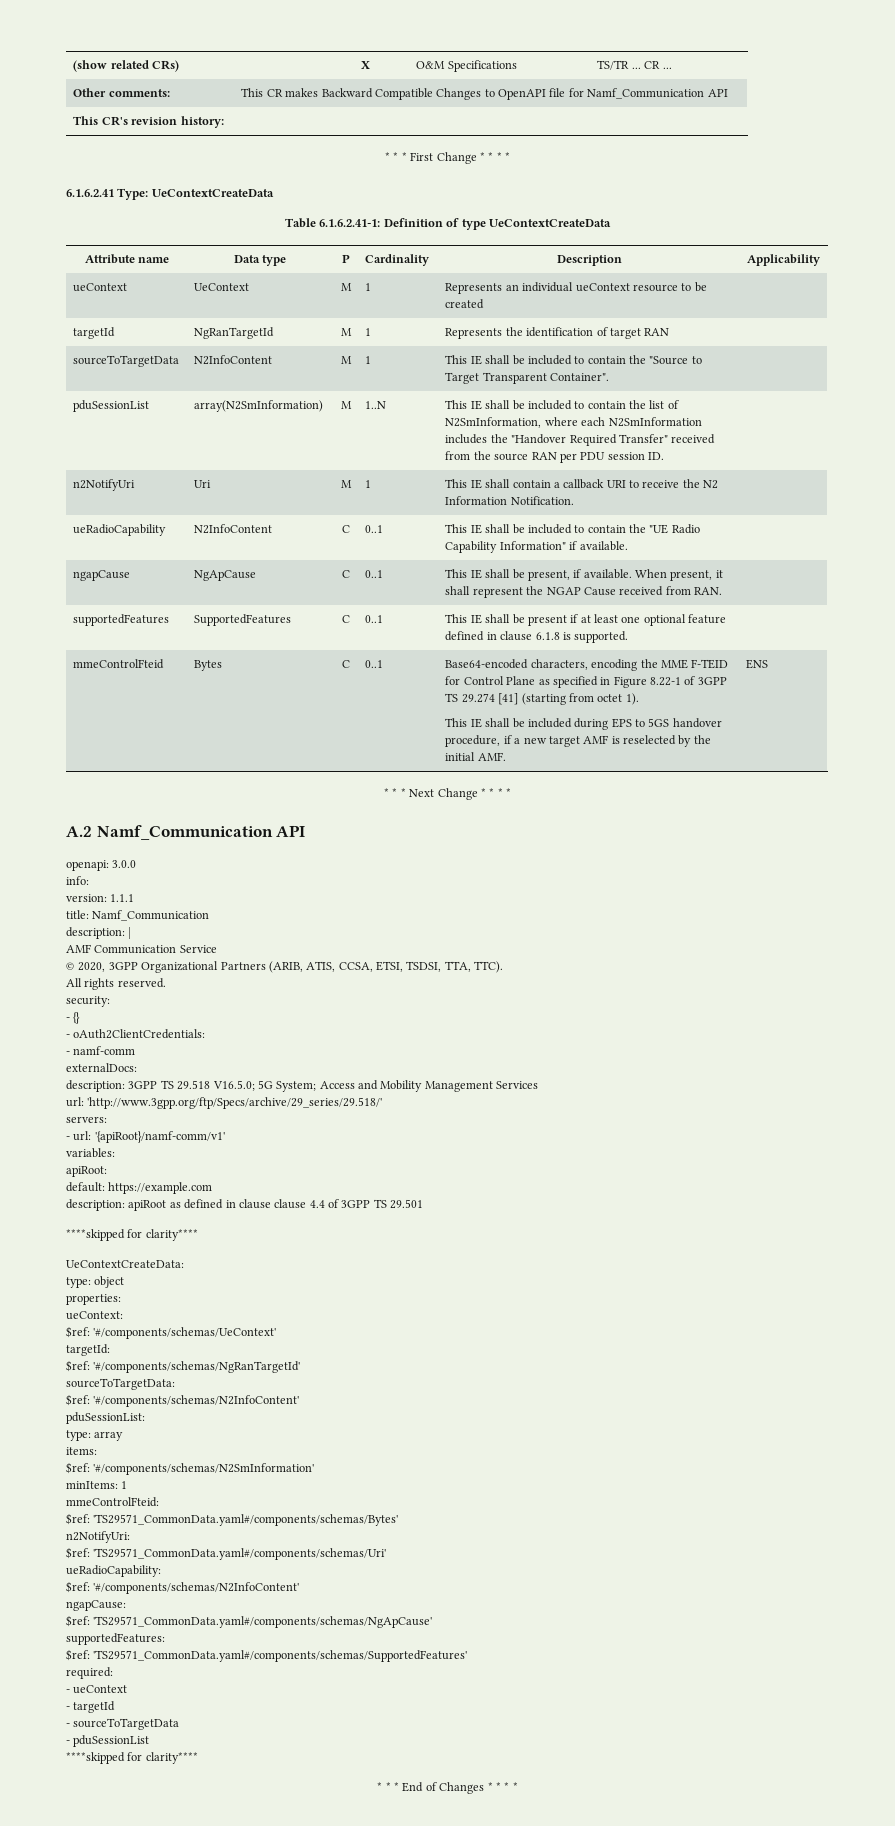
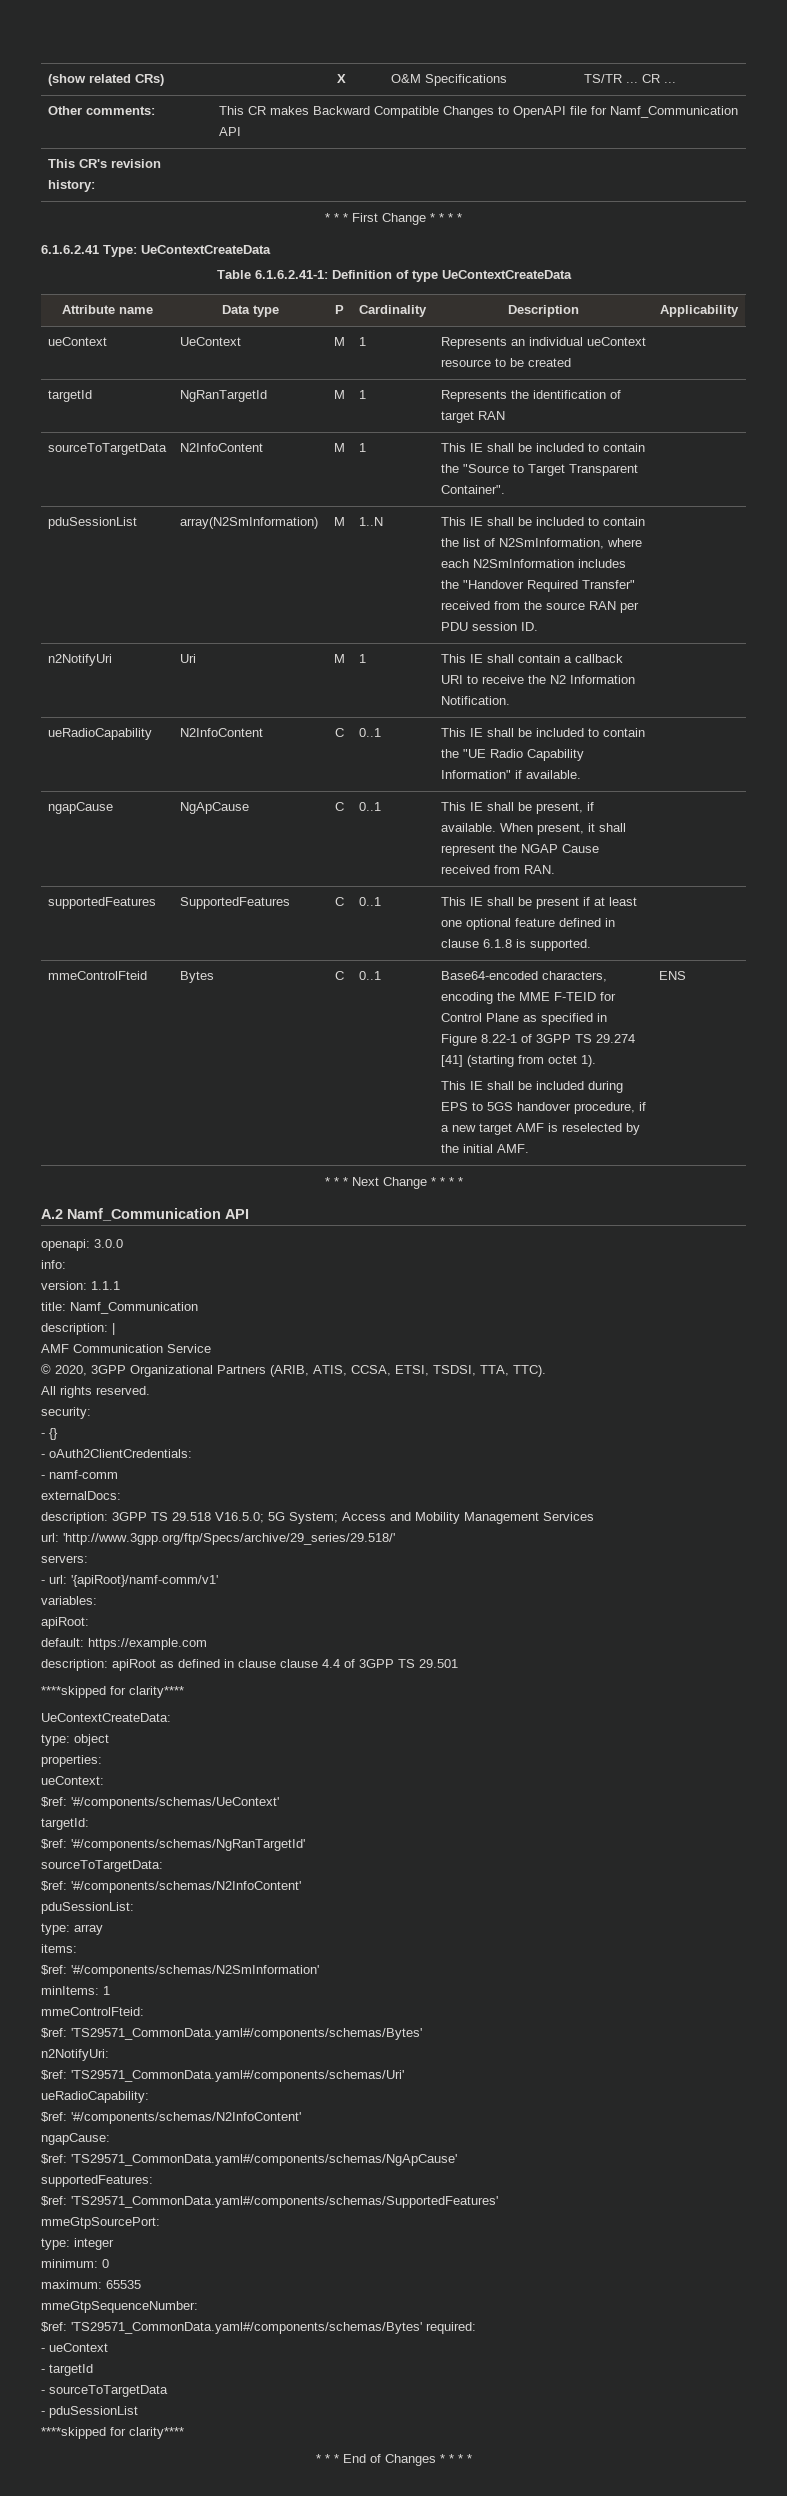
- required:
+ mmeGtpSourcePort:
+ type: integer
+ minimum: 0
+ maximum: 65535
+ mmeGtpSequenceNumber:
+ $ref: 'TS29571_CommonData.yaml#/components/schemas/Bytes' required:

